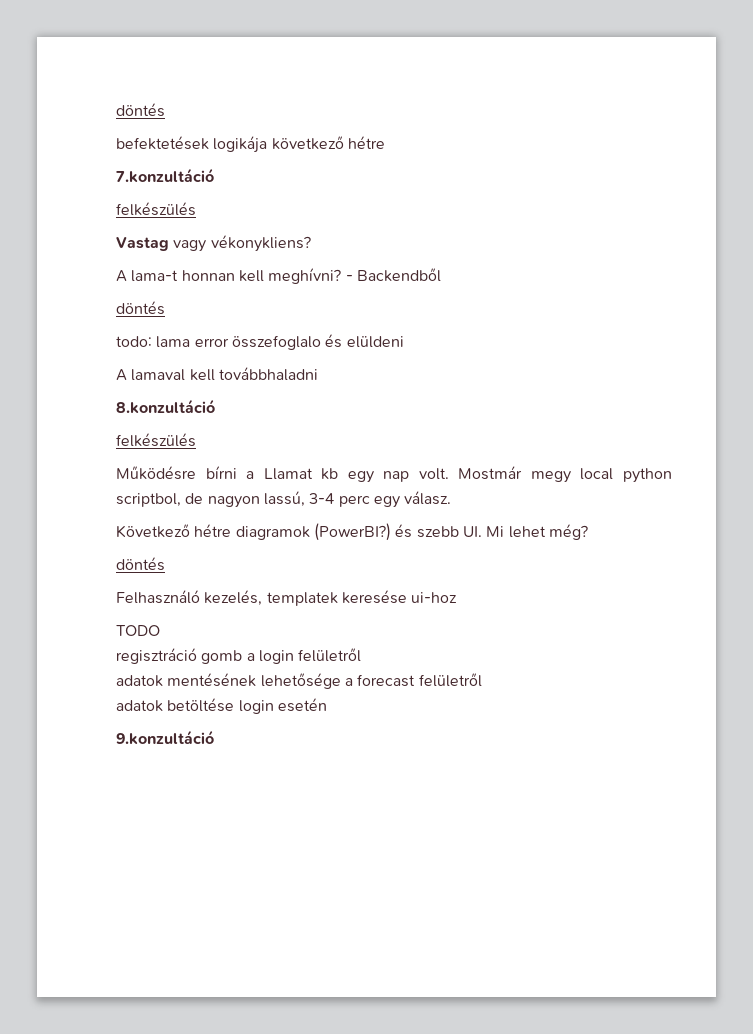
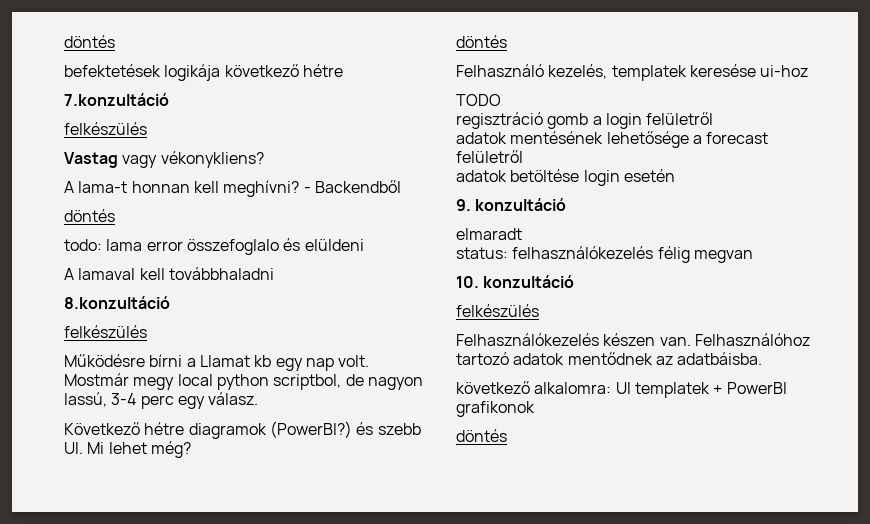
- 9.konzultáció
+ 9. konzultáció
+ elmaradt
+ status: felhasználókezelés félig megvan
+ 10. konzultáció
+ felkészülés
+ Felhasználókezelés készen van. Felhasználóhoz tartozó adatok mentődnek az adatbáisba.
+ következő alkalomra: UI templatek + PowerBI grafikonok
+ döntés

